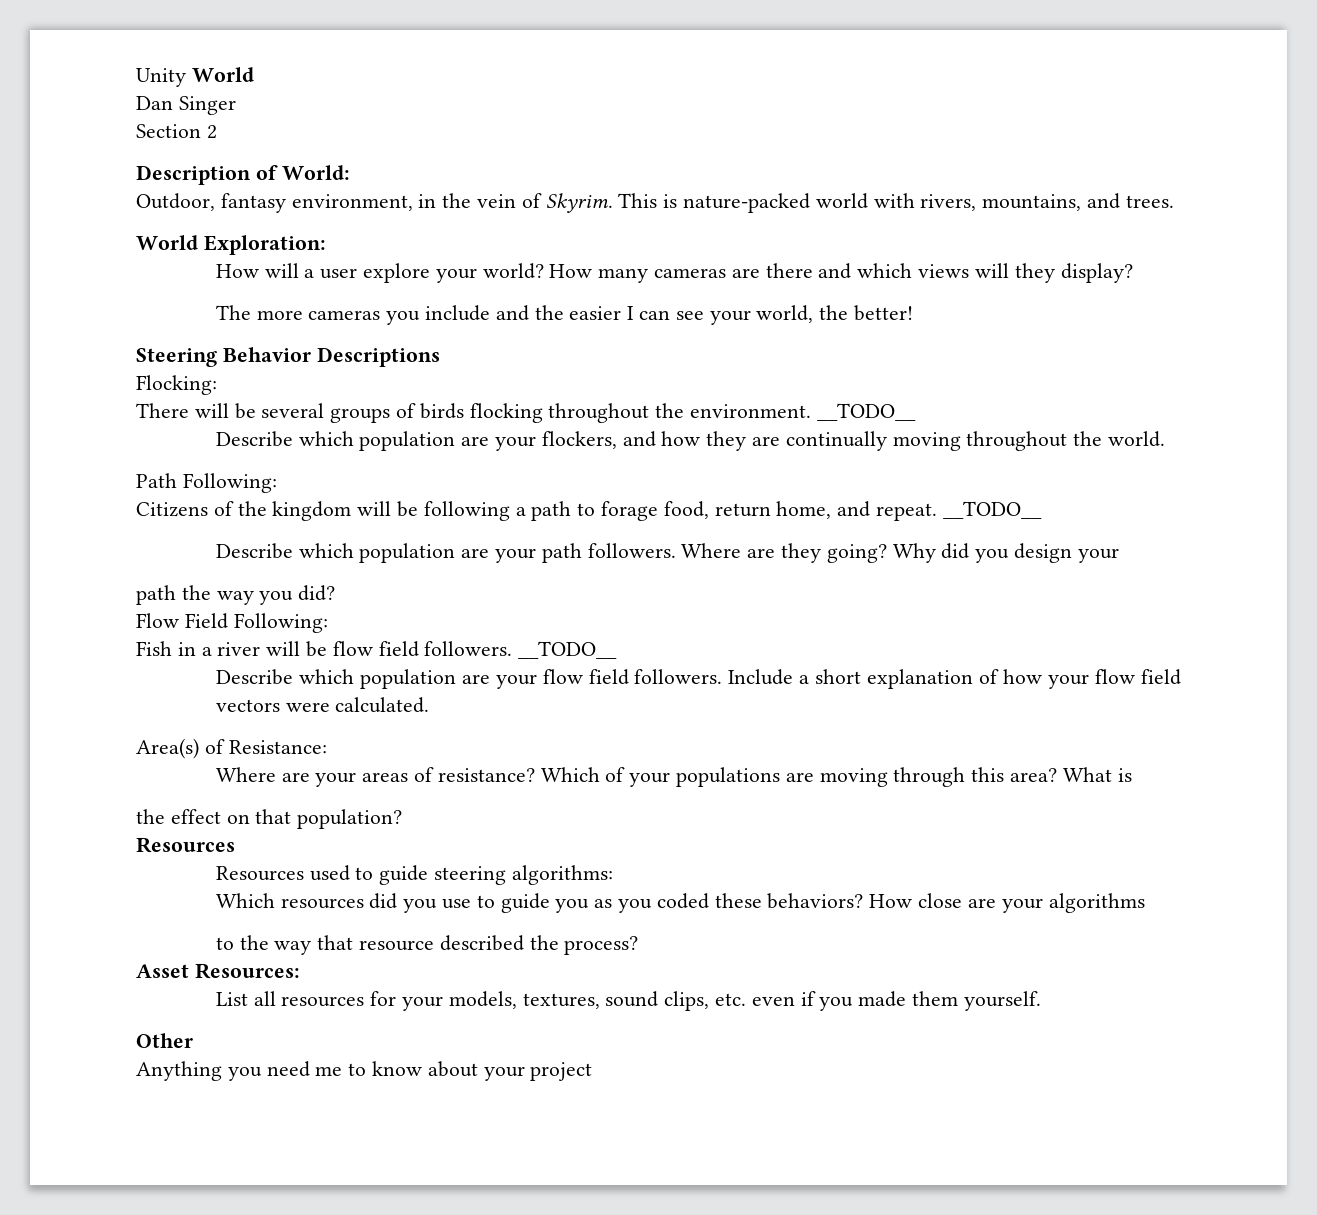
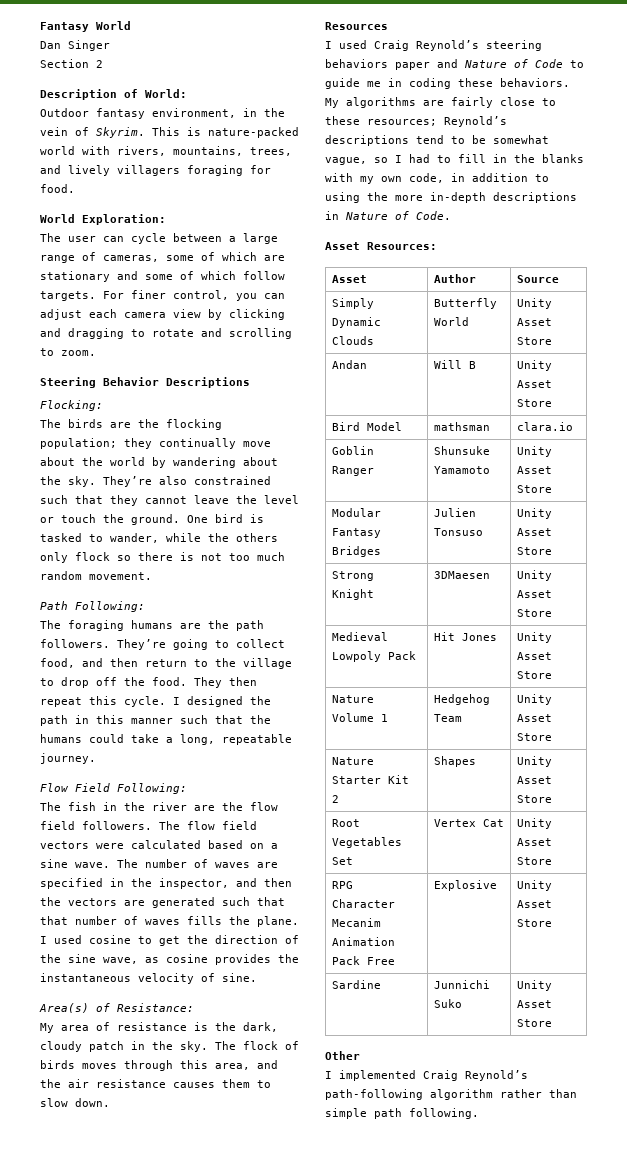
- Unity World
+ Fantasy World
- Outdoor, fantasy environment, in the vein of Skyrim.
+ Outdoor fantasy environment, in the vein of Skyrim.
- This is nature-packed world with rivers, mountains, and trees.
+ This is nature-packed world with rivers, mountains, trees, and lively villagers foraging for food.
  World Exploration:
- How will a user explore your world? How many cameras are there and which views will they display?
- The more cameras you include and the easier I can see your world, the better!
+ The user can cycle between a large range of cameras, some of which are stationary and some of which follow targets. For finer control, you can adjust each camera view by clicking and dragging to rotate and scrolling to zoom.
  Steering Behavior Descriptions
  Flocking:
- There will be several groups of birds flocking throughout the environment. __TODO__
- Describe which population are your flockers, and how they are continually moving throughout the world.
+ The birds are the flocking population; they continually move about the world by wandering about the sky. They’re also constrained such that they cannot leave the level or touch the ground. One bird is tasked to wander, while the others only flock so there is not too much random movement.
  Path Following:
- Citizens of the kingdom will be following a path to forage food, return home, and repeat. __TODO__
- Describe which population are your path followers. Where are they going? Why did you design your
- path the way you did?
+ The foraging humans are the path followers. They’re going to collect food, and then return to the village to drop off the food. They then repeat this cycle. I designed the path in this manner such that the humans could take a long, repeatable journey.
  Flow Field Following:
- Fish in a river will be flow field followers. __TODO__
- Describe which population are your flow field followers. Include a short explanation of how your flow field vectors were calculated.
+ The fish in the river are the flow field followers. The flow field vectors were calculated based on a sine wave. The number of waves are specified in the inspector, and then the vectors are generated such that that number of waves fills the plane. I used cosine to get the direction of the sine wave, as cosine provides the instantaneous velocity of sine.
  Area(s) of Resistance:
- Where are your areas of resistance? Which of your populations are moving through this area? What is
- the effect on that population?
+ My area of resistance is the dark, cloudy patch in the sky. The flock of birds moves through this area, and the air resistance causes them to slow down.
  Resources
- Resources used to guide steering algorithms:
- Which resources did you use to guide you as you coded these behaviors? How close are your algorithms
- to the way that resource described the process?
+ I used Craig Reynold’s steering behaviors paper and Nature of Code to guide me in coding these behaviors. My algorithms are fairly close to these resources; Reynold’s descriptions tend to be somewhat vague, so I had to fill in the blanks with my own code, in addition to using the more in-depth descriptions in Nature of Code.
  Asset Resources:
- List all resources for your models, textures, sound clips, etc. even if you made them yourself.
+ Asset | Author | Source
+ Simply Dynamic Clouds | Butterfly World | Unity Asset Store
+ Andan | Will B | Unity Asset Store
+ Bird Model | mathsman | clara.io
+ Goblin Ranger | Shunsuke Yamamoto | Unity Asset Store
+ Modular Fantasy Bridges | Julien Tonsuso | Unity Asset Store
+ Strong Knight | 3DMaesen | Unity Asset Store
+ Medieval Lowpoly Pack | Hit Jones | Unity Asset Store
+ Nature Volume 1 | Hedgehog Team | Unity Asset Store
+ Nature Starter Kit 2 | Shapes | Unity Asset Store
+ Root Vegetables Set | Vertex Cat | Unity Asset Store
+ RPG Character Mecanim Animation Pack Free | Explosive | Unity Asset Store
+ Sardine | Junnichi Suko | Unity Asset Store
  Other
- Anything you need me to know about your project
+ I implemented Craig Reynold’s path-following algorithm rather than simple path following.

